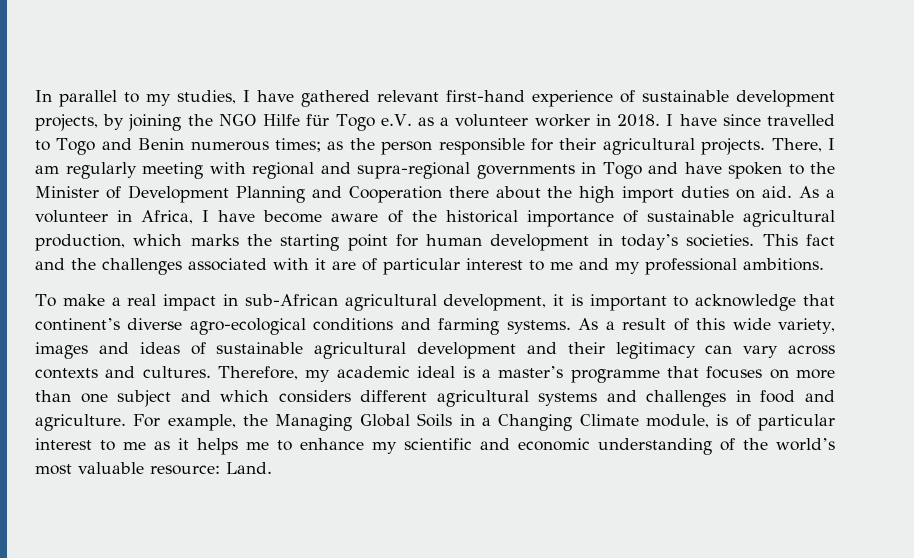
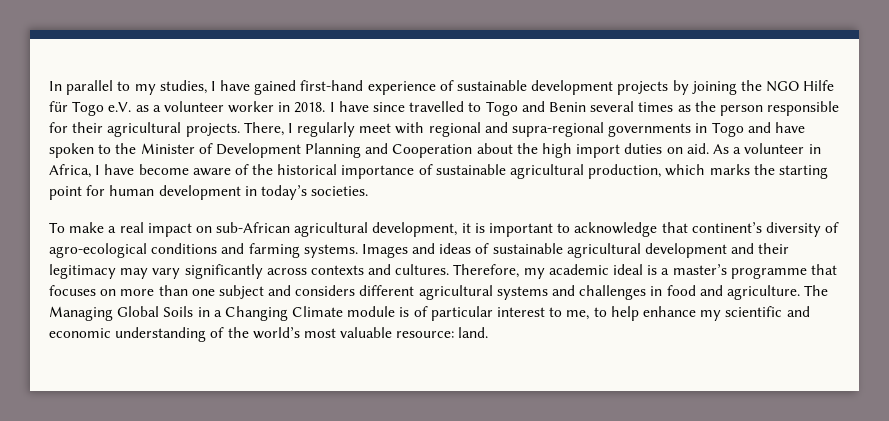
- In parallel to my studies, I have gathered relevant first-hand experience of sustainable development projects, by joining the NGO Hilfe für Togo e.V. as a volunteer worker in 2018.
+ In parallel to my studies, I have gained first-hand experience of sustainable development projects by joining the NGO Hilfe für Togo e.V. as a volunteer worker in 2018.
- I have since travelled to Togo and Benin numerous times; as the person responsible for their agricultural projects.
+ I have since travelled to Togo and Benin several times as the person responsible for their agricultural projects.
- There, I am regularly meeting with regional and supra-regional governments in Togo and have spoken to the Minister of Development Planning and Cooperation there about the high import duties on aid.
+ There, I regularly meet with regional and supra-regional governments in Togo and have spoken to the Minister of Development Planning and Cooperation about the high import duties on aid.
- This fact and the challenges associated with it are of particular interest to me and my professional ambitions.
- To make a real impact in sub-African agricultural development, it is important to acknowledge that continent’s diverse agro-ecological conditions and farming systems.
+ To make a real impact on sub-African agricultural development, it is important to acknowledge that continent’s diversity of agro-ecological conditions and farming systems.
- As a result of this wide variety, images and ideas of sustainable agricultural development and their legitimacy can vary across contexts and cultures.
+ Images and ideas of sustainable agricultural development and their legitimacy may vary significantly across contexts and cultures.
- Therefore, my academic ideal is a master’s programme that focuses on more than one subject and which considers different agricultural systems and challenges in food and agriculture.
+ Therefore, my academic ideal is a master’s programme that focuses on more than one subject and considers different agricultural systems and challenges in food and agriculture.
- For example, the Managing Global Soils in a Changing Climate module, is of particular interest to me as it helps me to enhance my scientific and economic understanding of the world’s most valuable resource: Land.
+ The Managing Global Soils in a Changing Climate module is of particular interest to me, to help enhance my scientific and economic understanding of the world’s most valuable resource: land.

